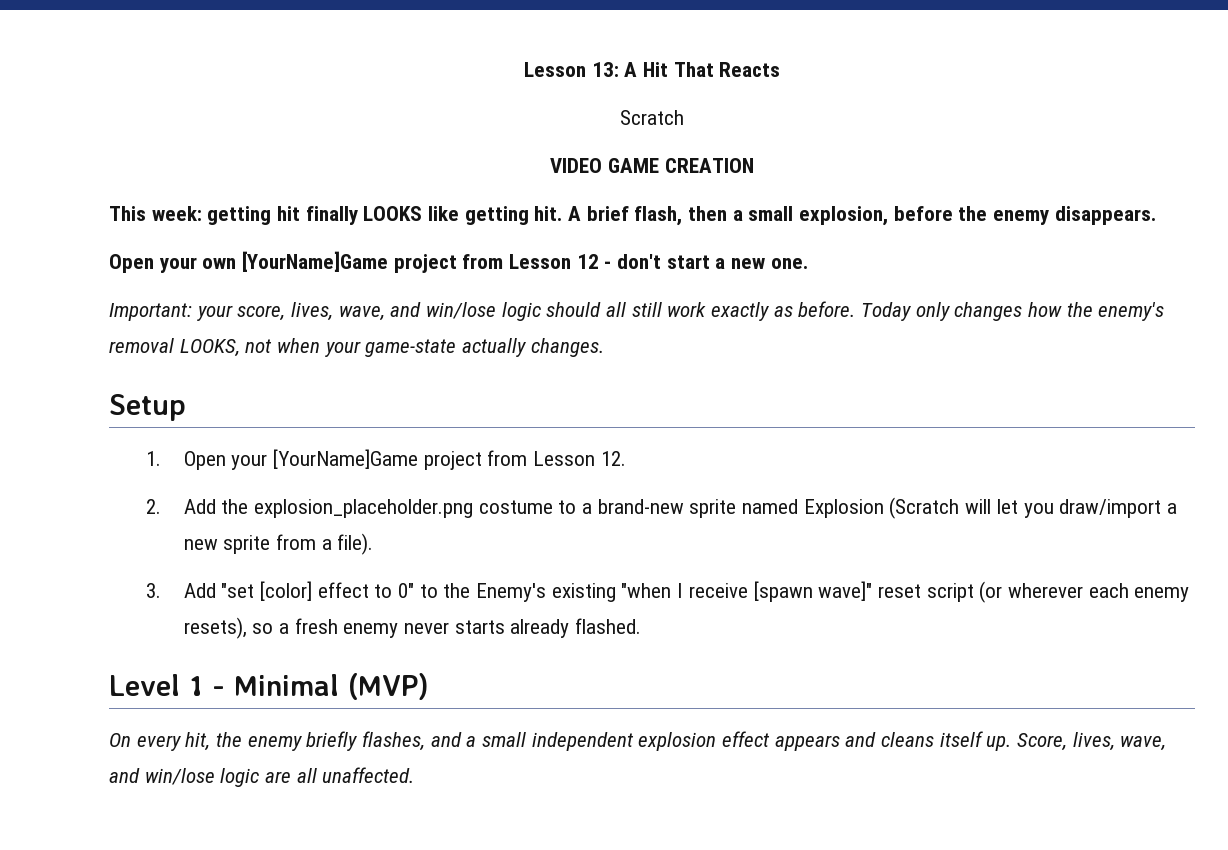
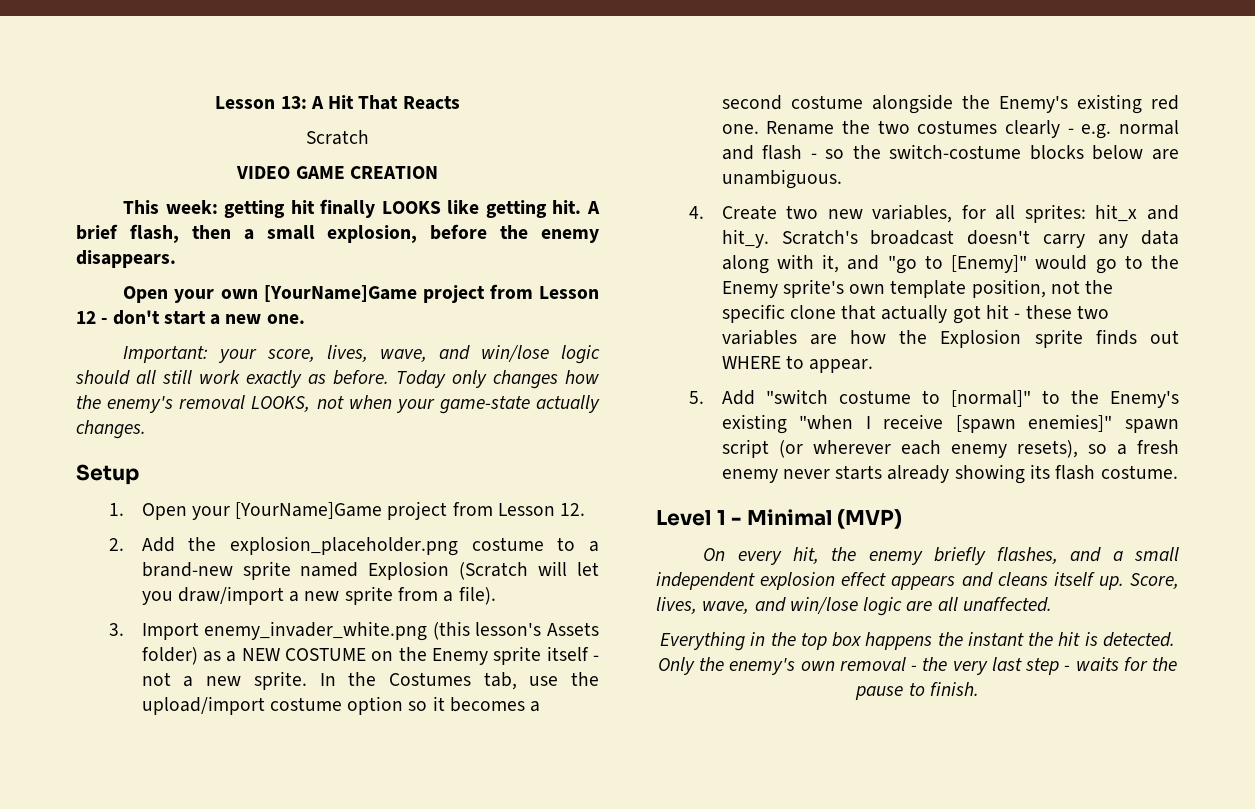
- 3. Add "set [color] effect to 0" to the Enemy's existing "when I receive [spawn wave]" reset script (or wherever each enemy resets), so a fresh enemy never starts already flashed.
+ 3. Import enemy_invader_white.png (this lesson's Assets folder) as a NEW COSTUME on the Enemy sprite itself - not a new sprite. In the Costumes tab, use the upload/import costume option so it becomes a second costume alongside the Enemy's existing red one. Rename the two costumes clearly - e.g. normal and flash - so the switch-costume blocks below are unambiguous.
+ 4. Create two new variables, for all sprites: hit_x and hit_y. Scratch's broadcast doesn't carry any data along with it, and "go to [Enemy]" would go to the Enemy sprite's own template position, not the specific clone that actually got hit - these two variables are how the Explosion sprite finds out WHERE to appear.
+ 5. Add "switch costume to [normal]" to the Enemy's existing "when I receive [spawn enemies]" spawn script (or wherever each enemy resets), so a fresh enemy never starts already showing its flash costume.
+ Everything in the top box happens the instant the hit is detected. Only the enemy's own removal - the very last step - waits for the pause to finish.

